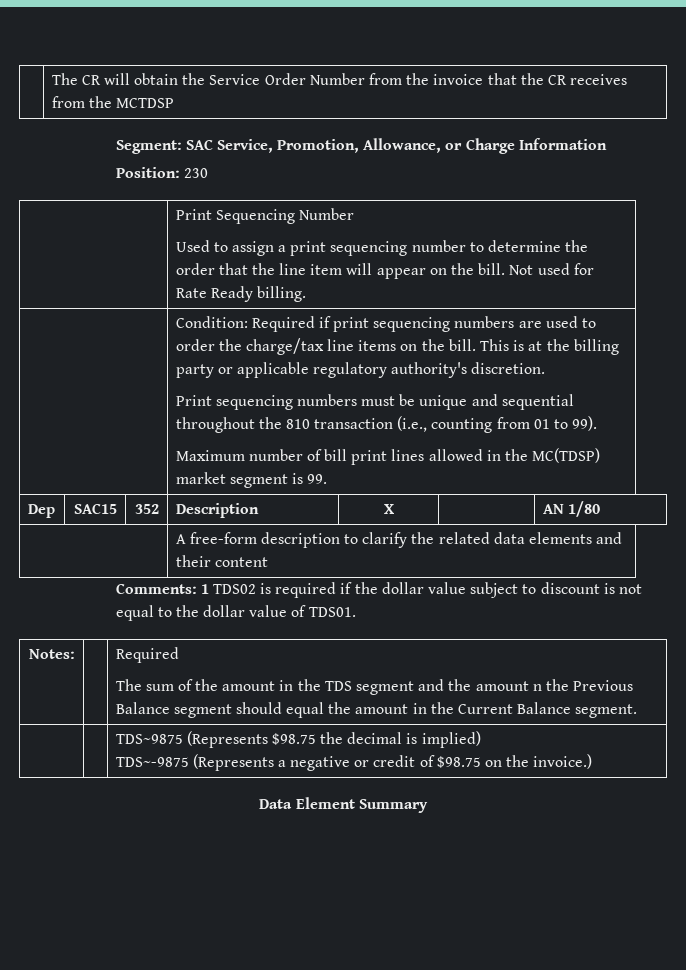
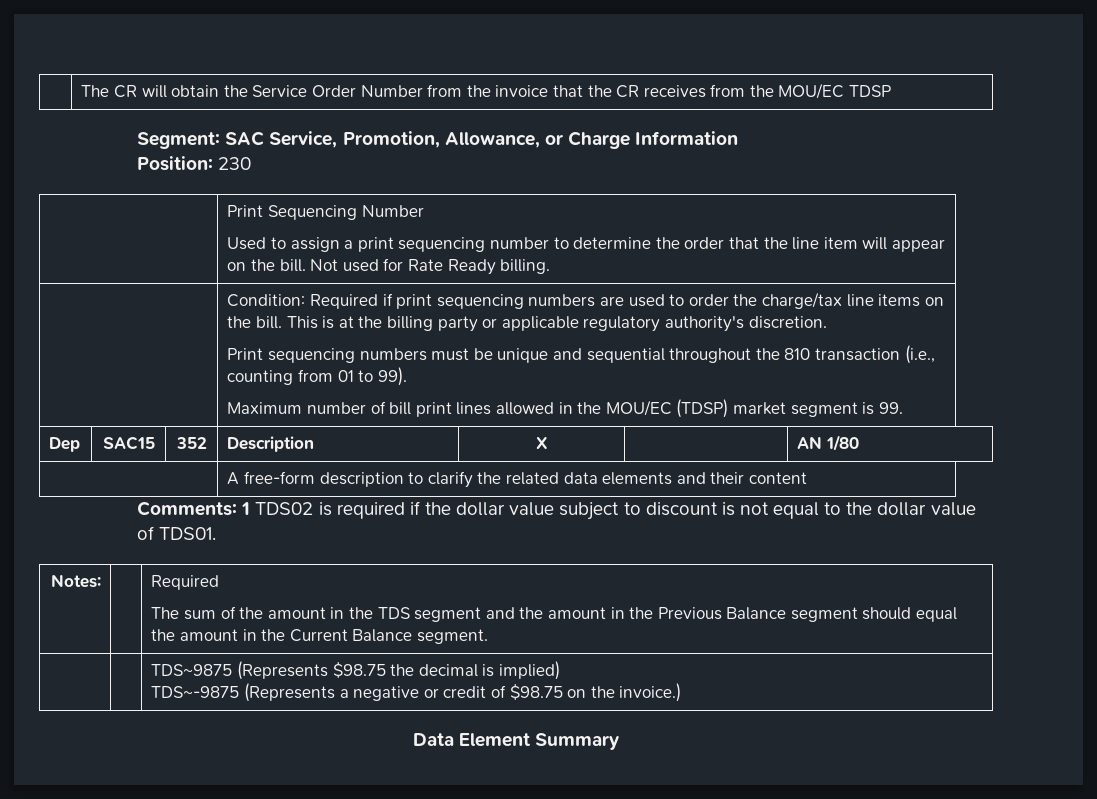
- | The CR will obtain the Service Order Number from the invoice that the CR receives from the MCTDSP
+ | The CR will obtain the Service Order Number from the invoice that the CR receives from the MOU/EC TDSP
- Maximum number of bill print lines allowed in the MC(TDSP) market segment is 99.
+ Maximum number of bill print lines allowed in the MOU/EC (TDSP) market segment is 99.
  Notes: | | Required
- The sum of the amount in the TDS segment and the amount n the Previous Balance segment should equal the amount in the Current Balance segment.
+ The sum of the amount in the TDS segment and the amount in the Previous Balance segment should equal the amount in the Current Balance segment.

